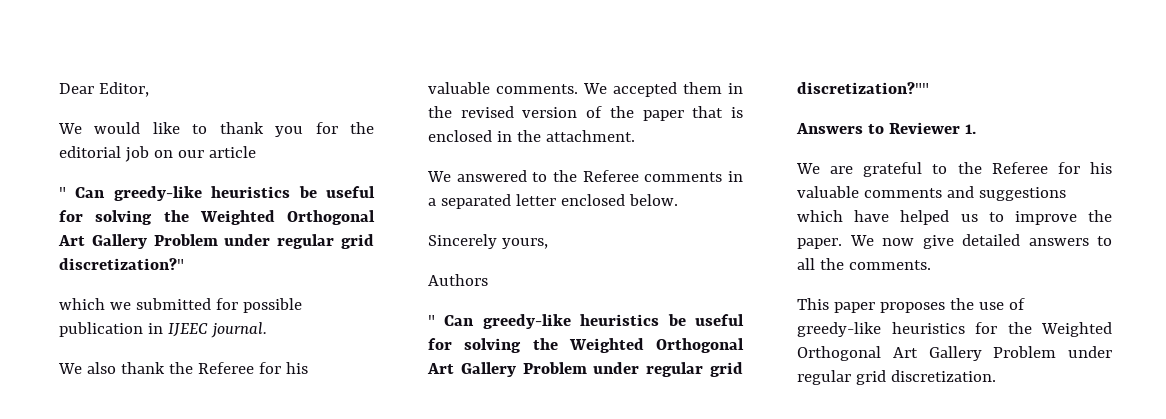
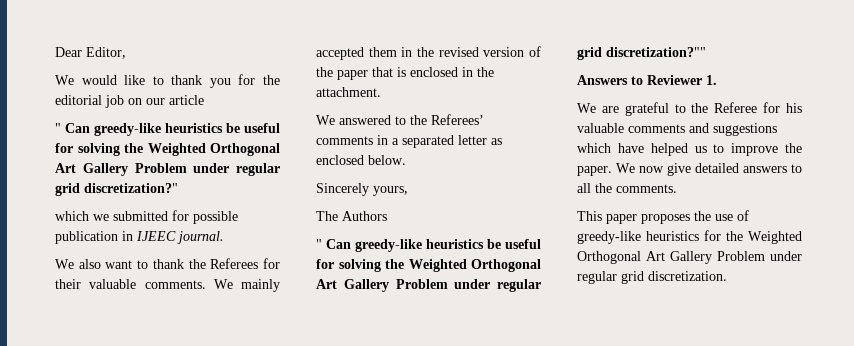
- We also thank the Referee for his valuable comments.
+ We also want to thank the Referees for their valuable comments.
- We accepted them in the revised version of the paper that is enclosed in the attachment.
+ We mainly accepted them in the revised version of the paper that is enclosed in the attachment.
- We answered to the Referee comments in a separated letter enclosed below.
+ We answered to the Referees’ comments in a separated letter as enclosed below.
- Authors
+ The Authors

